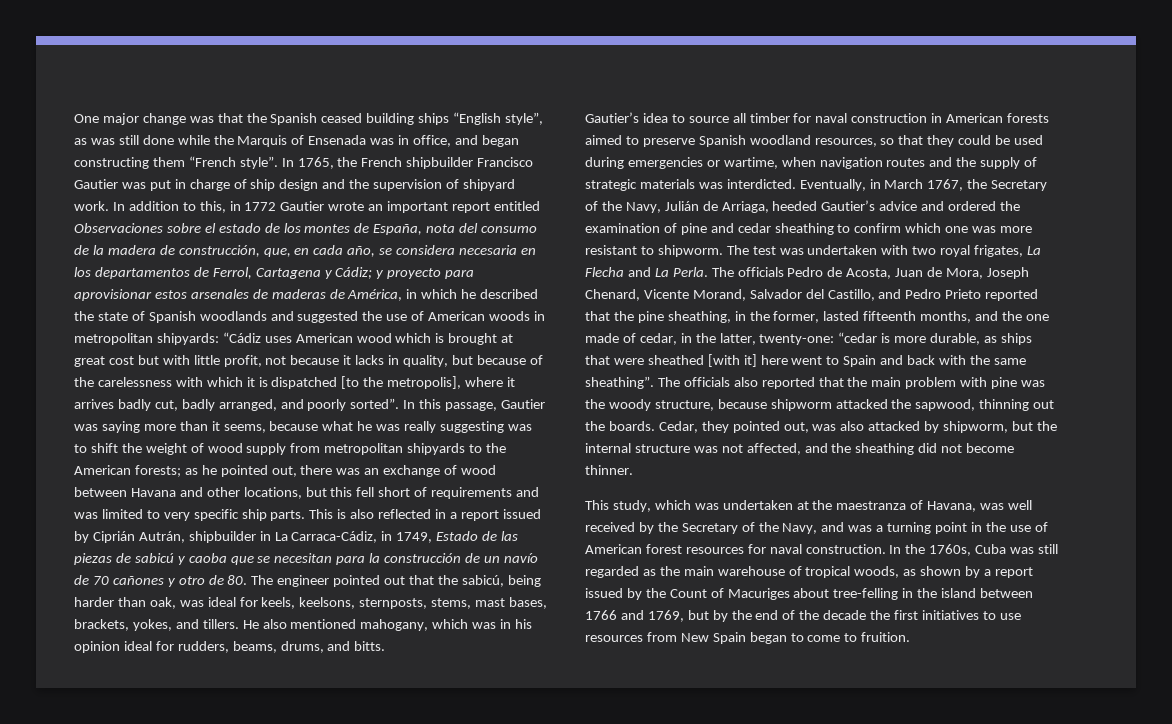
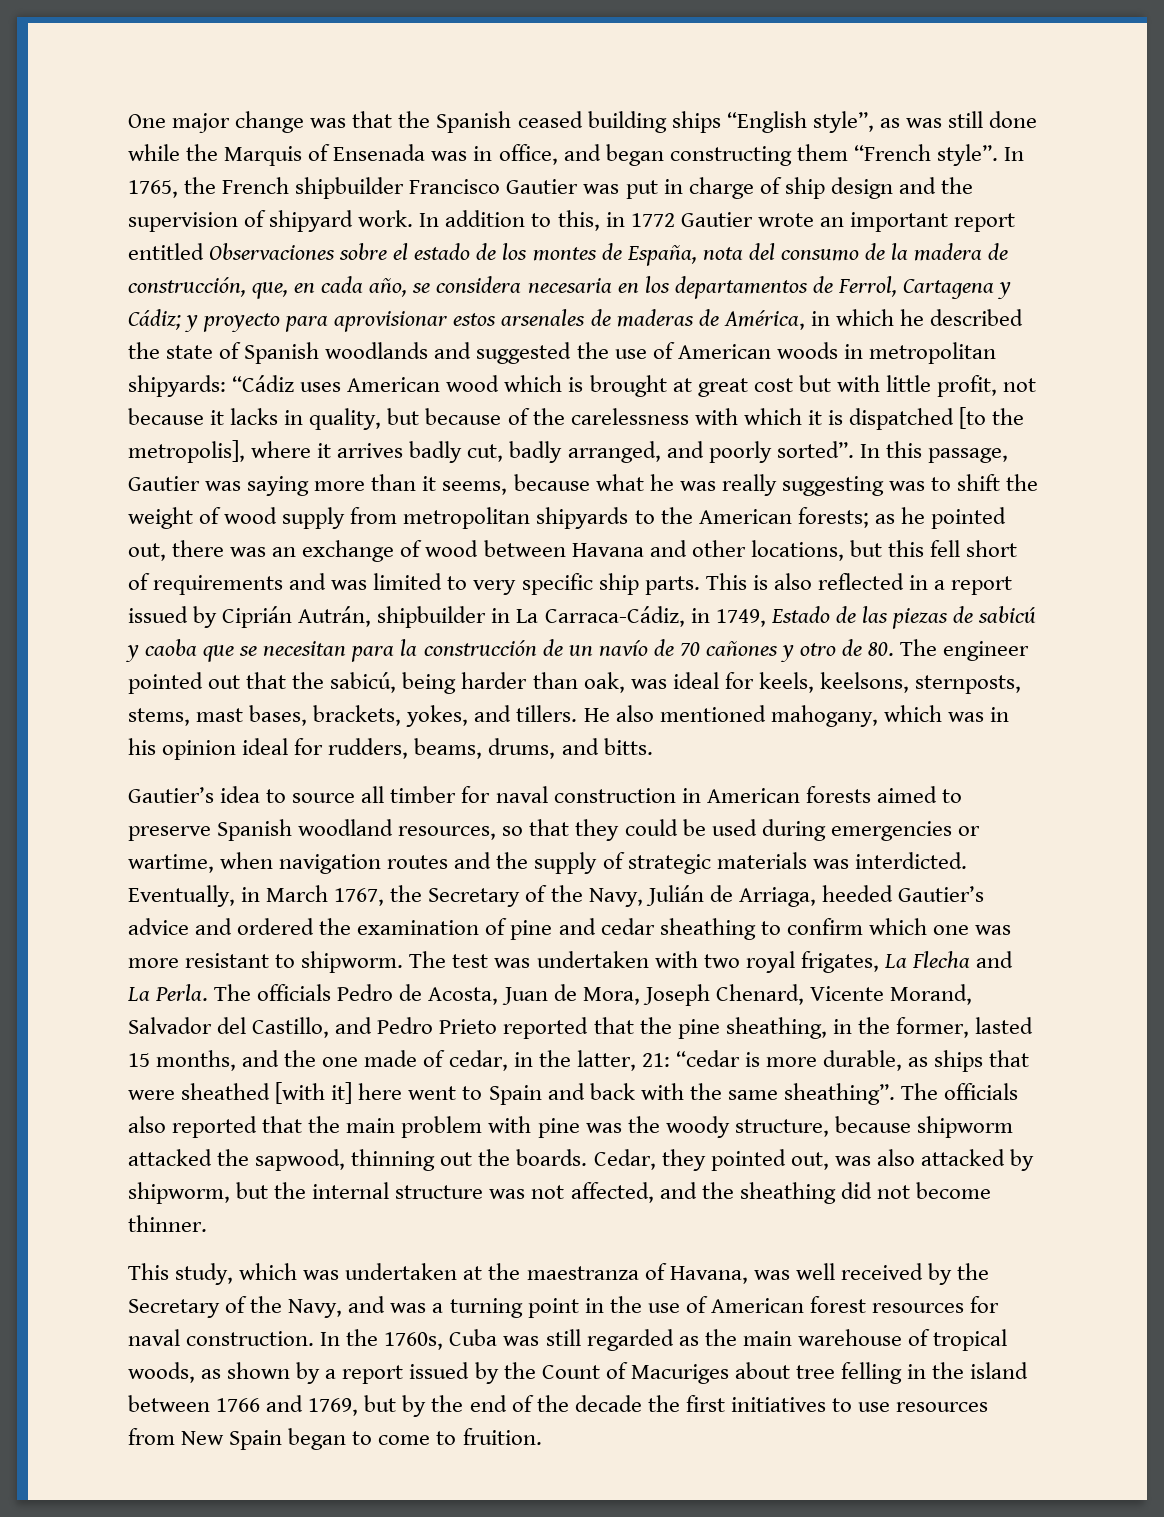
- The officials Pedro de Acosta, Juan de Mora, Joseph Chenard, Vicente Morand, Salvador del Castillo, and Pedro Prieto reported that the pine sheathing, in the former, lasted fifteenth months, and the one made of cedar, in the latter, twenty-one: “cedar is more durable, as ships that were sheathed [with it] here went to Spain and back with the same sheathing”.
+ The officials Pedro de Acosta, Juan de Mora, Joseph Chenard, Vicente Morand, Salvador del Castillo, and Pedro Prieto reported that the pine sheathing, in the former, lasted 15 months, and the one made of cedar, in the latter, 21: “cedar is more durable, as ships that were sheathed [with it] here went to Spain and back with the same sheathing”.
- In the 1760s, Cuba was still regarded as the main warehouse of tropical woods, as shown by a report issued by the Count of Macuriges about tree-felling in the island between 1766 and 1769, but by the end of the decade the first initiatives to use resources from New Spain began to come to fruition.
+ In the 1760s, Cuba was still regarded as the main warehouse of tropical woods, as shown by a report issued by the Count of Macuriges about tree felling in the island between 1766 and 1769, but by the end of the decade the first initiatives to use resources from New Spain began to come to fruition.

